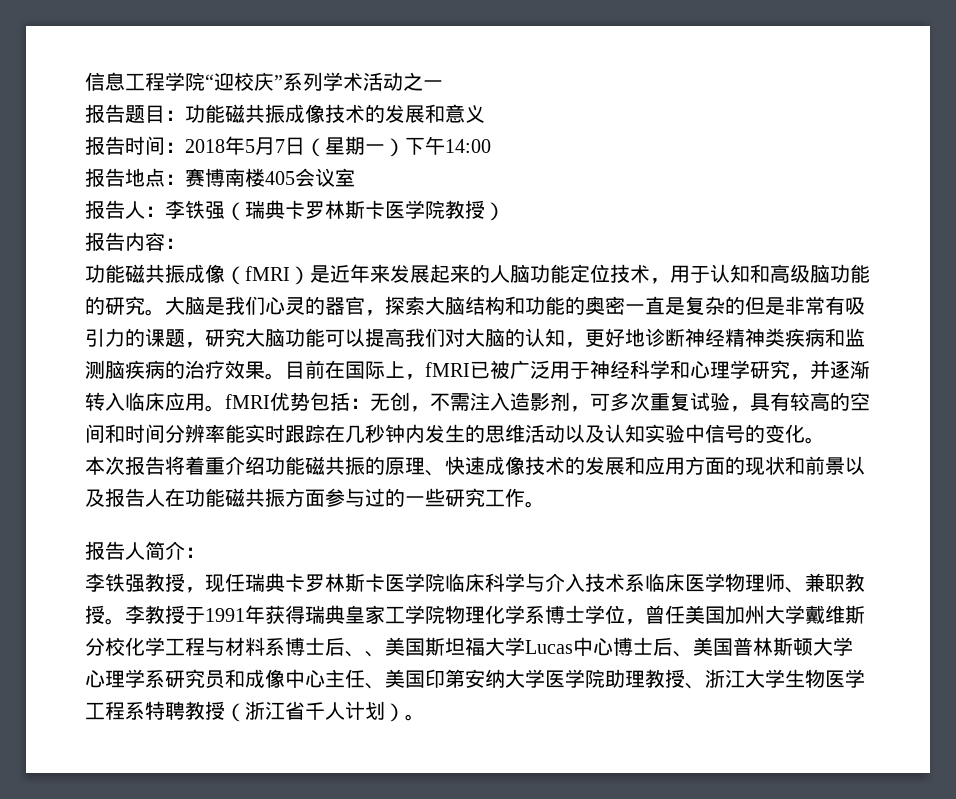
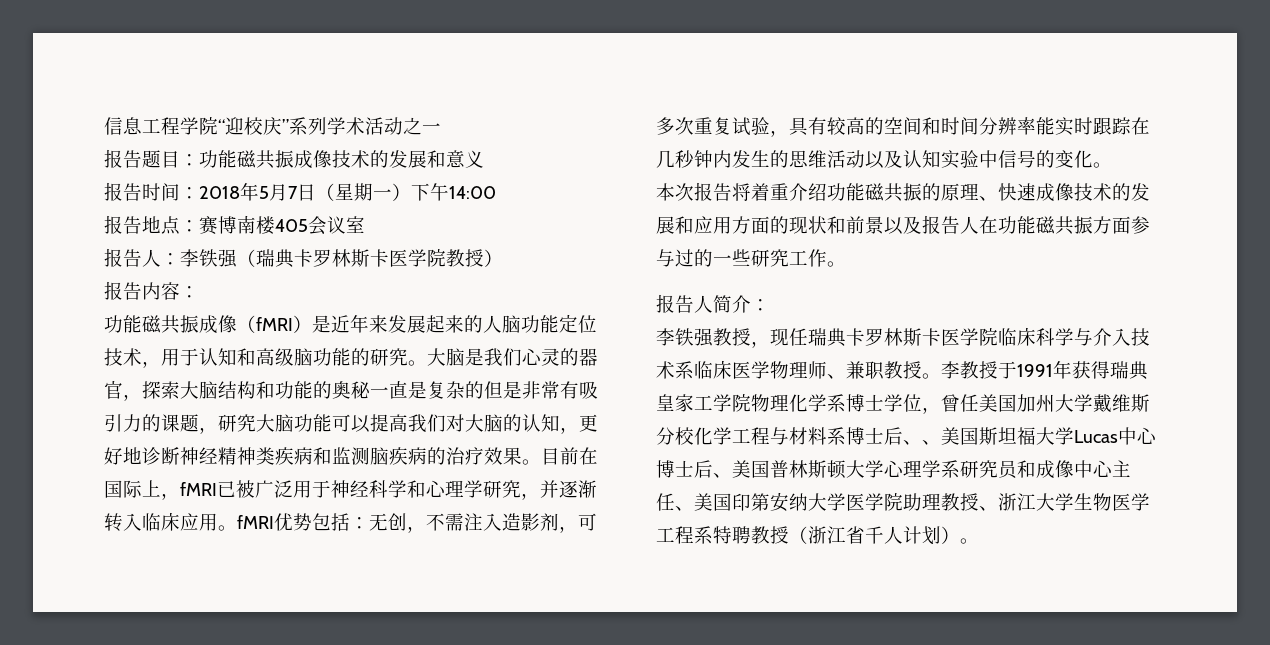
- 大脑是我们心灵的器官，探索大脑结构和功能的奥密一直是复杂的但是非常有吸引力的课题，研究大脑功能可以提高我们对大脑的认知，更好地诊断神经精神类疾病和监测脑疾病的治疗效果。
+ 大脑是我们心灵的器官，探索大脑结构和功能的奥秘一直是复杂的但是非常有吸引力的课题，研究大脑功能可以提高我们对大脑的认知，更好地诊断神经精神类疾病和监测脑疾病的治疗效果。

